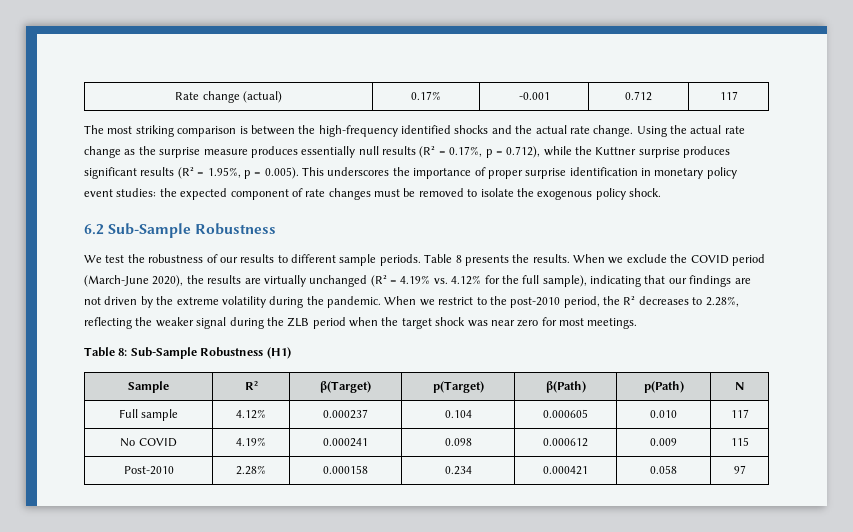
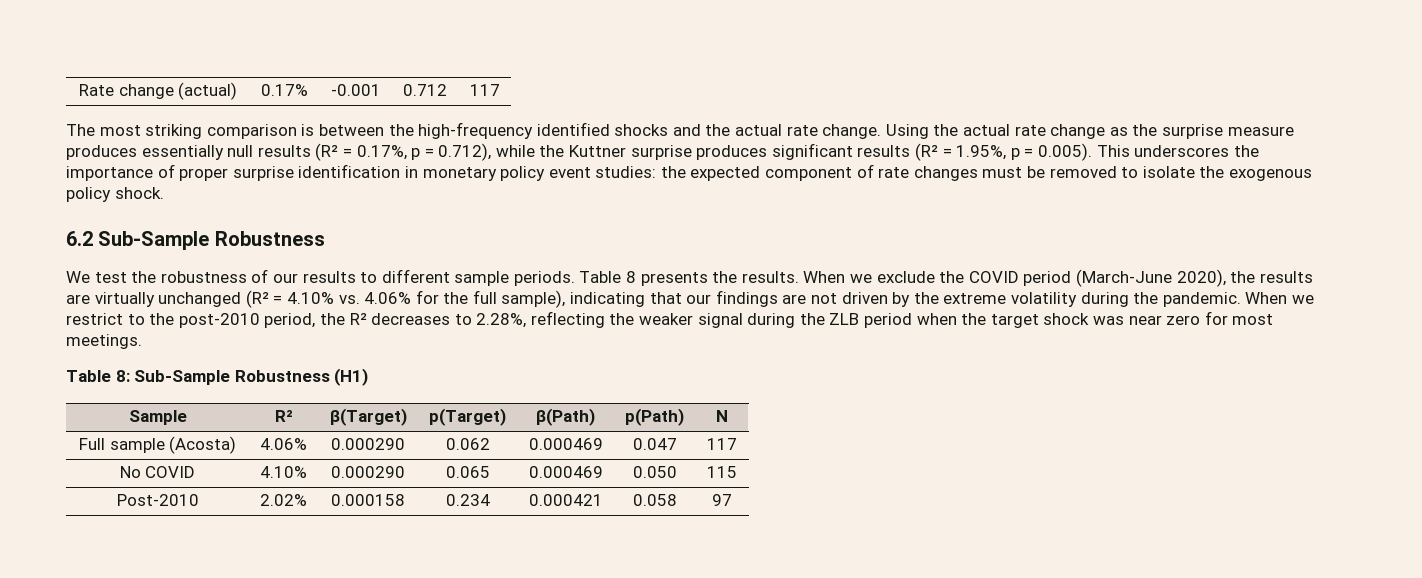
- When we exclude the COVID period (March-June 2020), the results are virtually unchanged (R² = 4.19% vs. 4.12% for the full sample), indicating that our findings are not driven by the extreme volatility during the pandemic.
+ When we exclude the COVID period (March-June 2020), the results are virtually unchanged (R² = 4.10% vs. 4.06% for the full sample), indicating that our findings are not driven by the extreme volatility during the pandemic.
- Full sample | 4.12% | 0.000237 | 0.104 | 0.000605 | 0.010 | 117
- No COVID | 4.19% | 0.000241 | 0.098 | 0.000612 | 0.009 | 115
+ Full sample (Acosta) | 4.06% | 0.000290 | 0.062 | 0.000469 | 0.047 | 117
+ No COVID | 4.10% | 0.000290 | 0.065 | 0.000469 | 0.050 | 115
- Post-2010 | 2.28% | 0.000158 | 0.234 | 0.000421 | 0.058 | 97
+ Post-2010 | 2.02% | 0.000158 | 0.234 | 0.000421 | 0.058 | 97

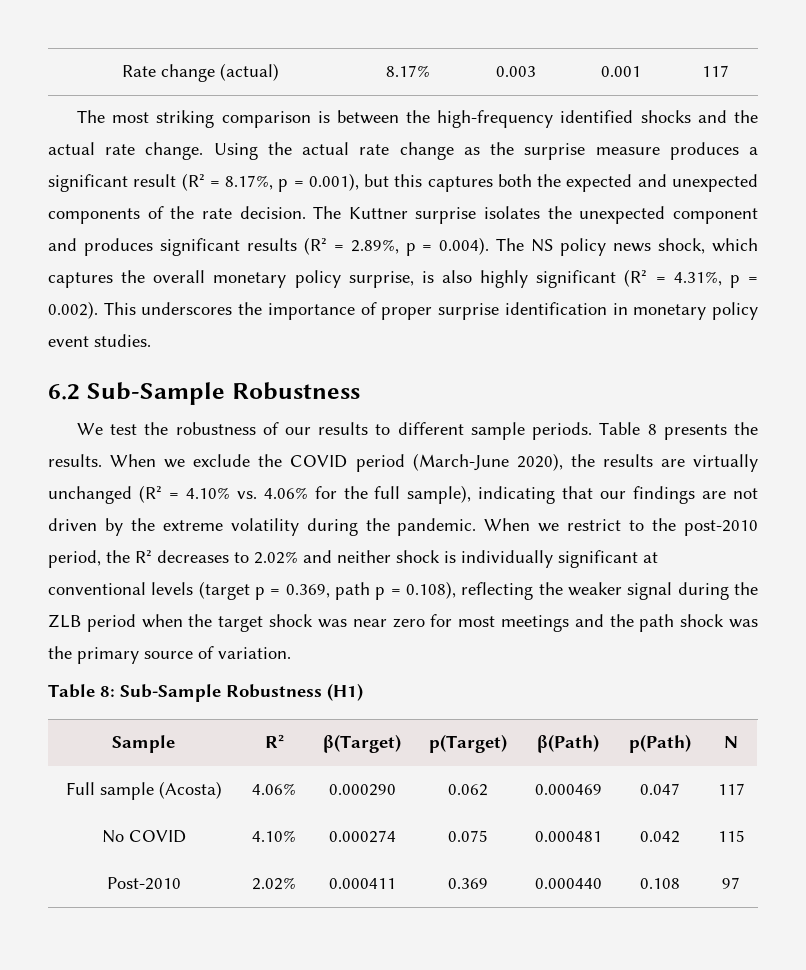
- Rate change (actual) | 0.17% | -0.001 | 0.712 | 117
+ Rate change (actual) | 8.17% | 0.003 | 0.001 | 117
- Using the actual rate change as the surprise measure produces essentially null results (R² = 0.17%, p = 0.712), while the Kuttner surprise produces significant results (R² = 1.95%, p = 0.005). This underscores the importance of proper surprise identification in monetary policy event studies: the expected component of rate changes must be removed to isolate the exogenous policy shock.
+ Using the actual rate change as the surprise measure produces a significant result (R² = 8.17%, p = 0.001), but this captures both the expected and unexpected components of the rate decision. The Kuttner surprise isolates the unexpected component and produces significant results (R² = 2.89%, p = 0.004). The NS policy news shock, which captures the overall monetary policy surprise, is also highly significant (R² = 4.31%, p = 0.002). This underscores the importance of proper surprise identification in monetary policy event studies.
- When we restrict to the post-2010 period, the R² decreases to 2.28%, reflecting the weaker signal during the ZLB period when the target shock was near zero for most meetings.
+ When we restrict to the post-2010 period, the R² decreases to 2.02% and neither shock is individually significant at conventional levels (target p = 0.369, path p = 0.108), reflecting the weaker signal during the ZLB period when the target shock was near zero for most meetings and the path shock was the primary source of variation.
- No COVID | 4.10% | 0.000290 | 0.065 | 0.000469 | 0.050 | 115
+ No COVID | 4.10% | 0.000274 | 0.075 | 0.000481 | 0.042 | 115
- Post-2010 | 2.02% | 0.000158 | 0.234 | 0.000421 | 0.058 | 97
+ Post-2010 | 2.02% | 0.000411 | 0.369 | 0.000440 | 0.108 | 97

